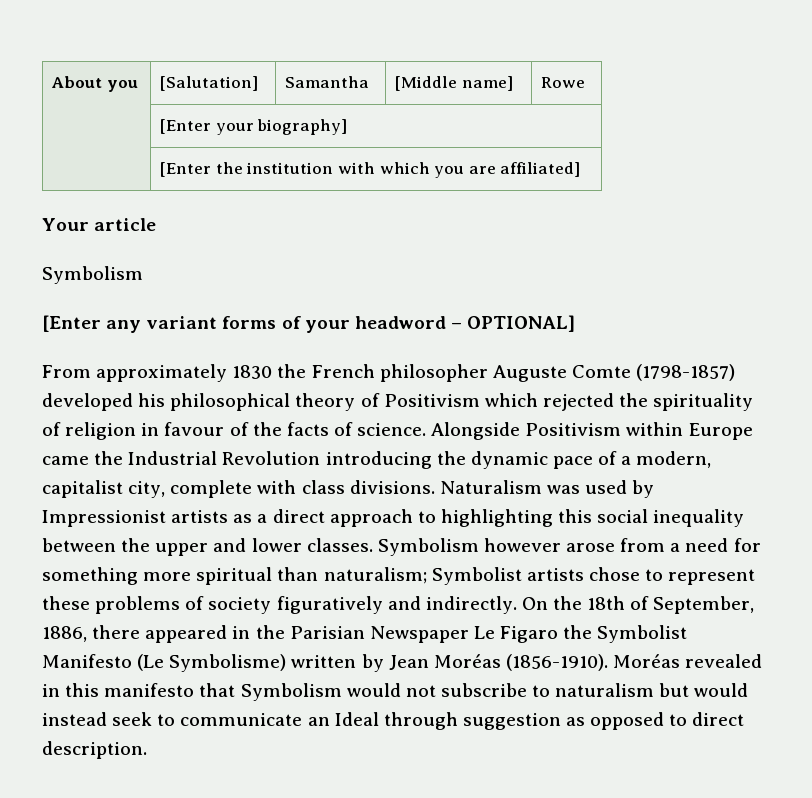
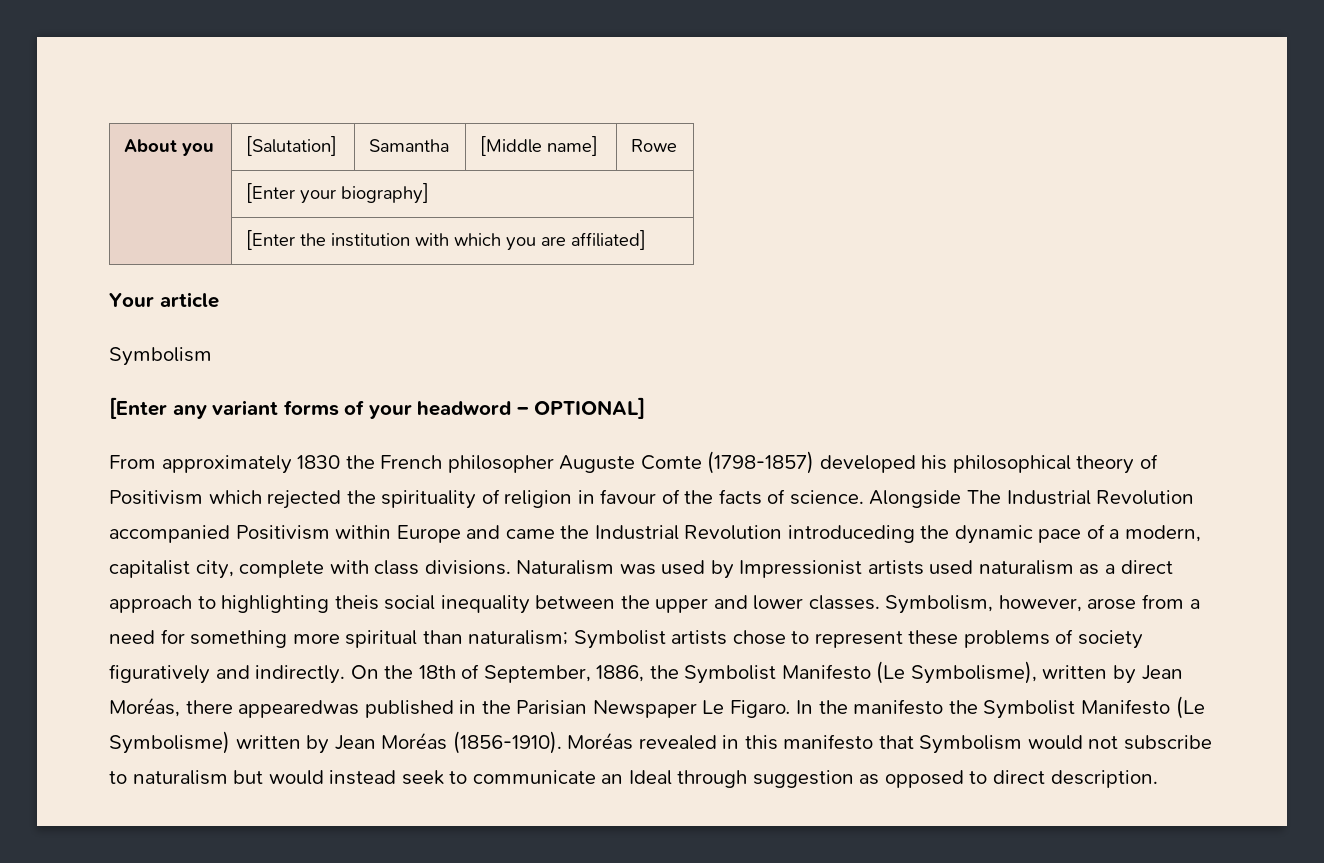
- Alongside Positivism within Europe came the Industrial Revolution introducing the dynamic pace of a modern, capitalist city, complete with class divisions.
+ Alongside The Industrial Revolution accompanied Positivism within Europe and came the Industrial Revolution introduceding the dynamic pace of a modern, capitalist city, complete with class divisions.
- Naturalism was used by Impressionist artists as a direct approach to highlighting this social inequality between the upper and lower classes.
+ Naturalism was used by Impressionist artists used naturalism as a direct approach to highlighting theis social inequality between the upper and lower classes.
- Symbolism however arose from a need for something more spiritual than naturalism; Symbolist artists chose to represent these problems of society figuratively and indirectly.
+ Symbolism, however, arose from a need for something more spiritual than naturalism; Symbolist artists chose to represent these problems of society figuratively and indirectly.
- On the 18th of September, 1886, there appeared in the Parisian Newspaper Le Figaro the Symbolist Manifesto (Le Symbolisme) written by Jean Moréas (1856-1910).
+ On the 18th of September, 1886, the Symbolist Manifesto (Le Symbolisme), written by Jean Moréas, there appearedwas published in the Parisian Newspaper Le Figaro. In the manifesto the Symbolist Manifesto (Le Symbolisme) written by Jean Moréas (1856-1910).

